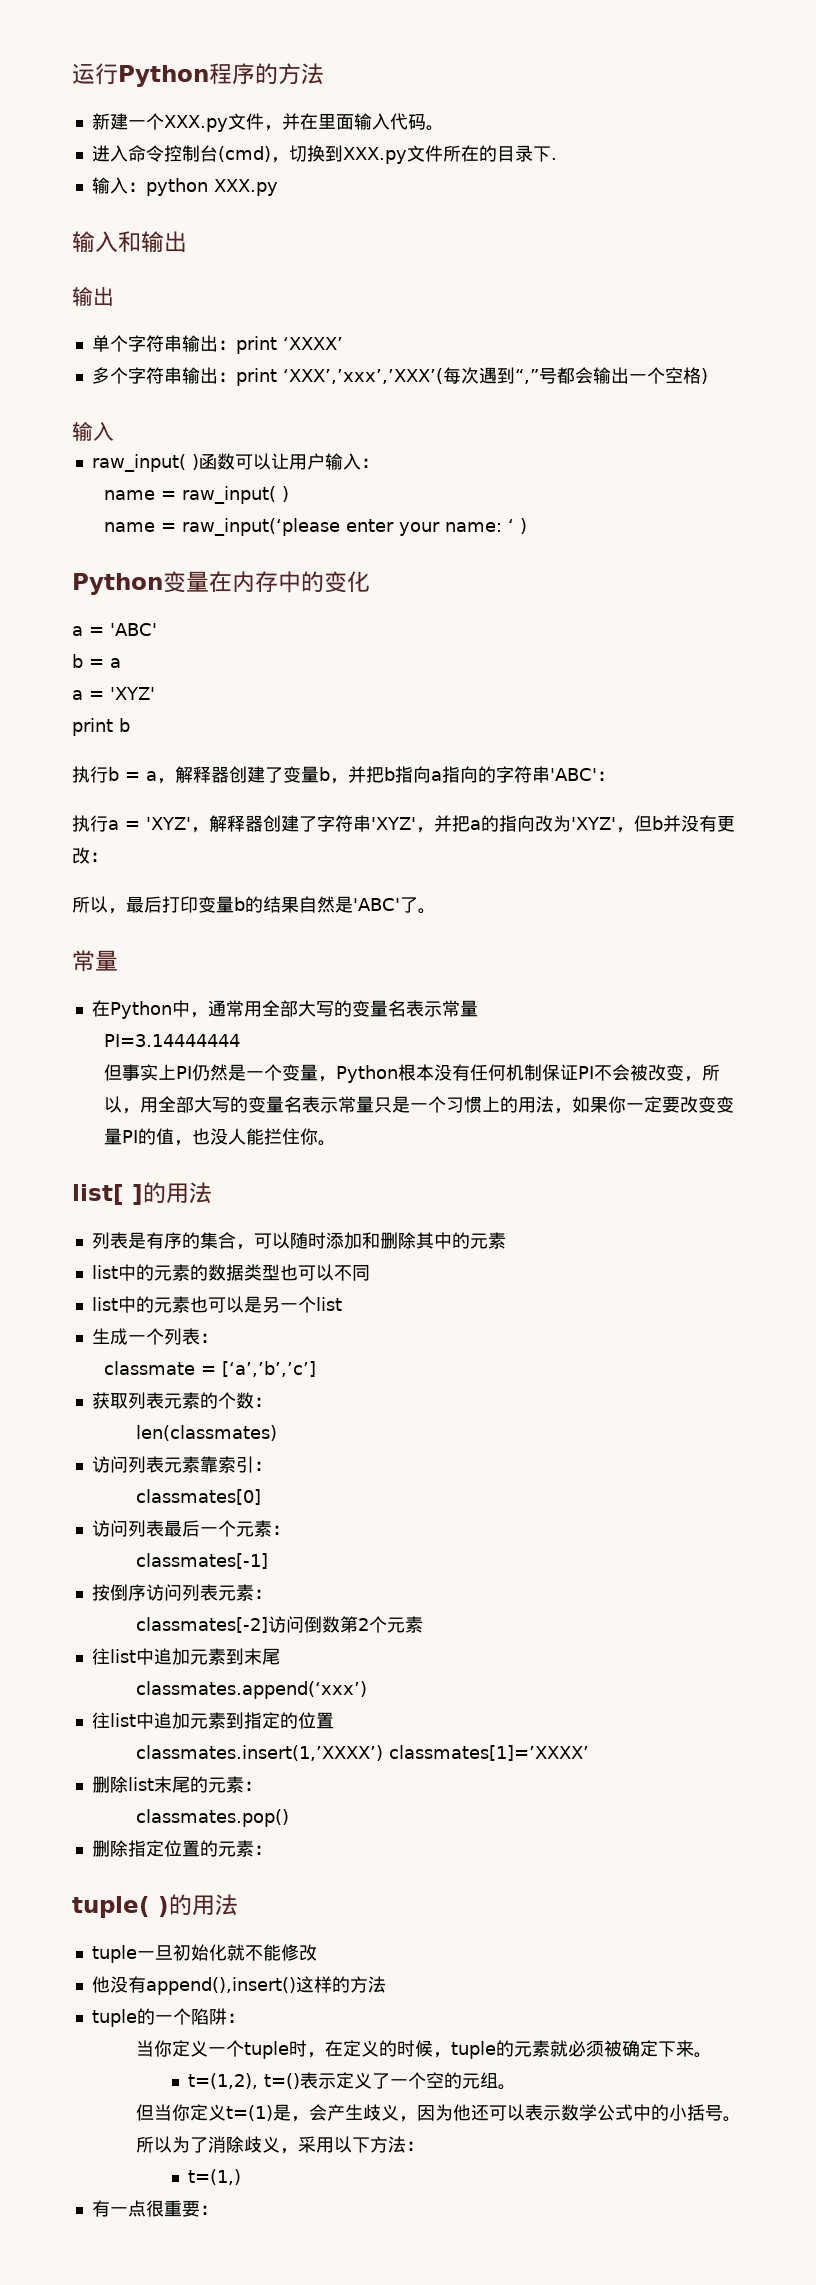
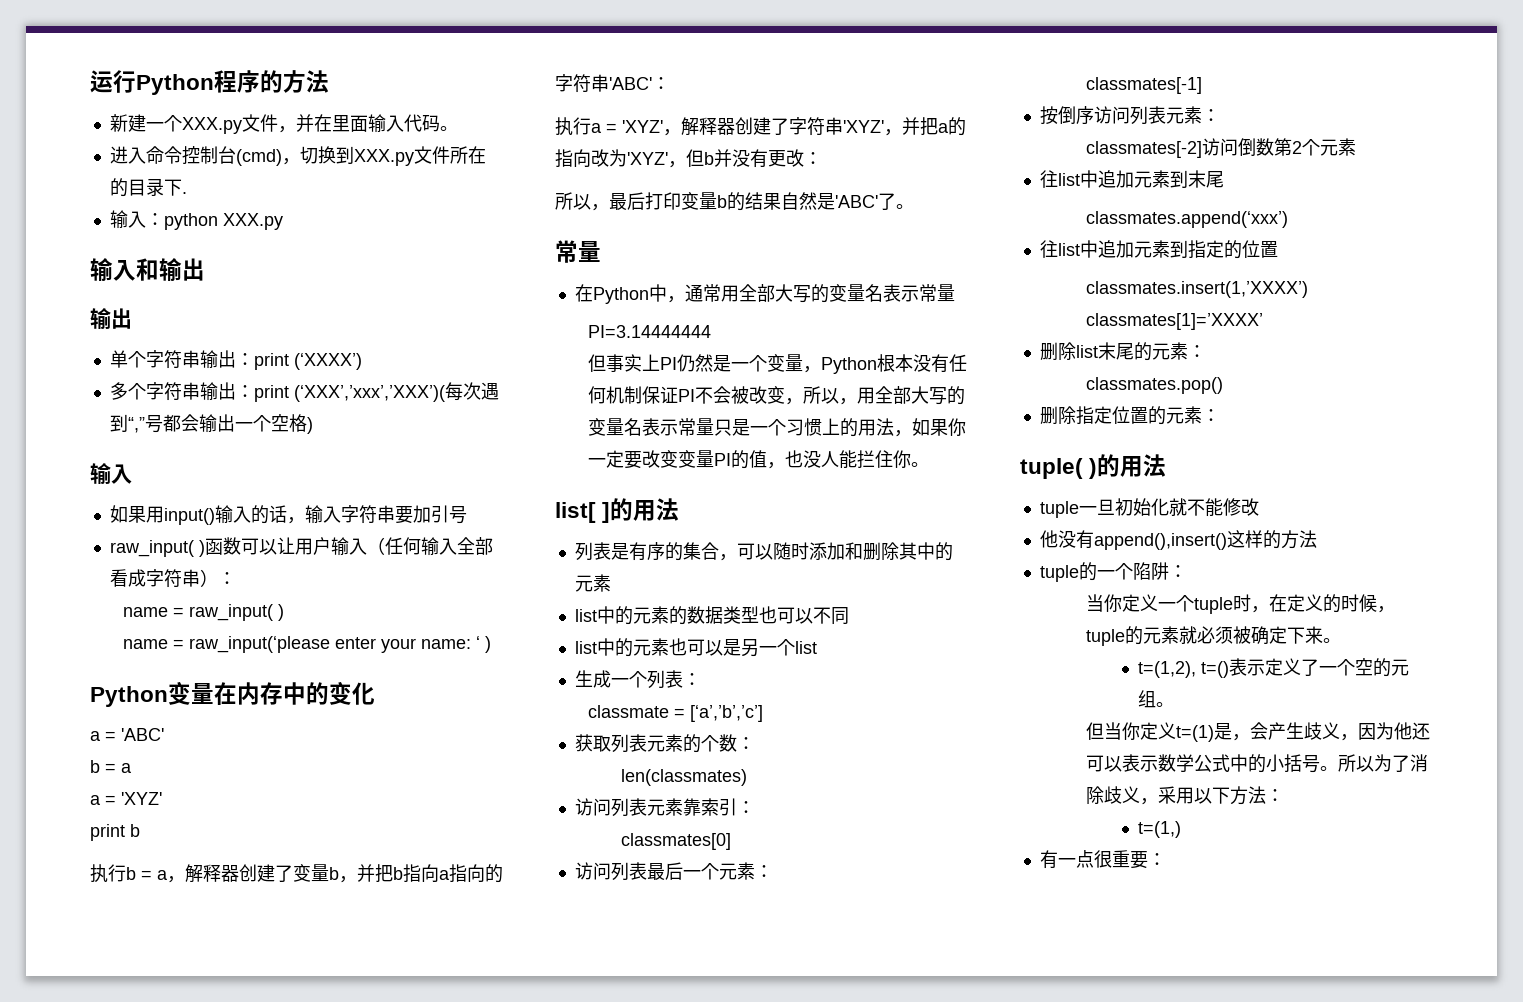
- 单个字符串输出：print ‘XXXX’
+ 单个字符串输出：print (‘XXXX’)
- 多个字符串输出：print ‘XXX’,’xxx’,’XXX’(每次遇到“,”号都会输出一个空格)
+ 多个字符串输出：print (‘XXX’,’xxx’,’XXX’)(每次遇到“,”号都会输出一个空格)
+ 如果用input()输入的话，输入字符串要加引号
- raw_input( )函数可以让用户输入：
+ raw_input( )函数可以让用户输入（任何输入全部看成字符串）：

